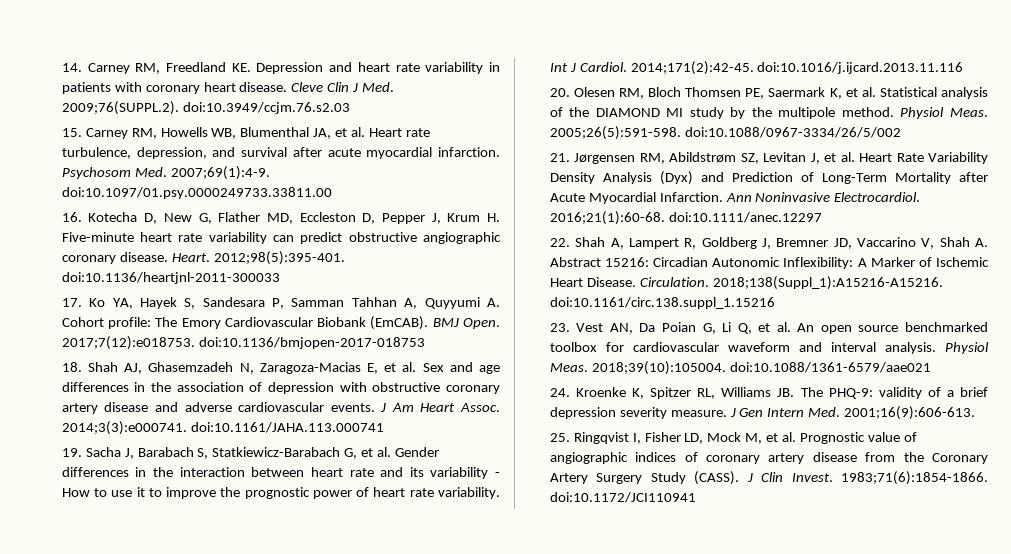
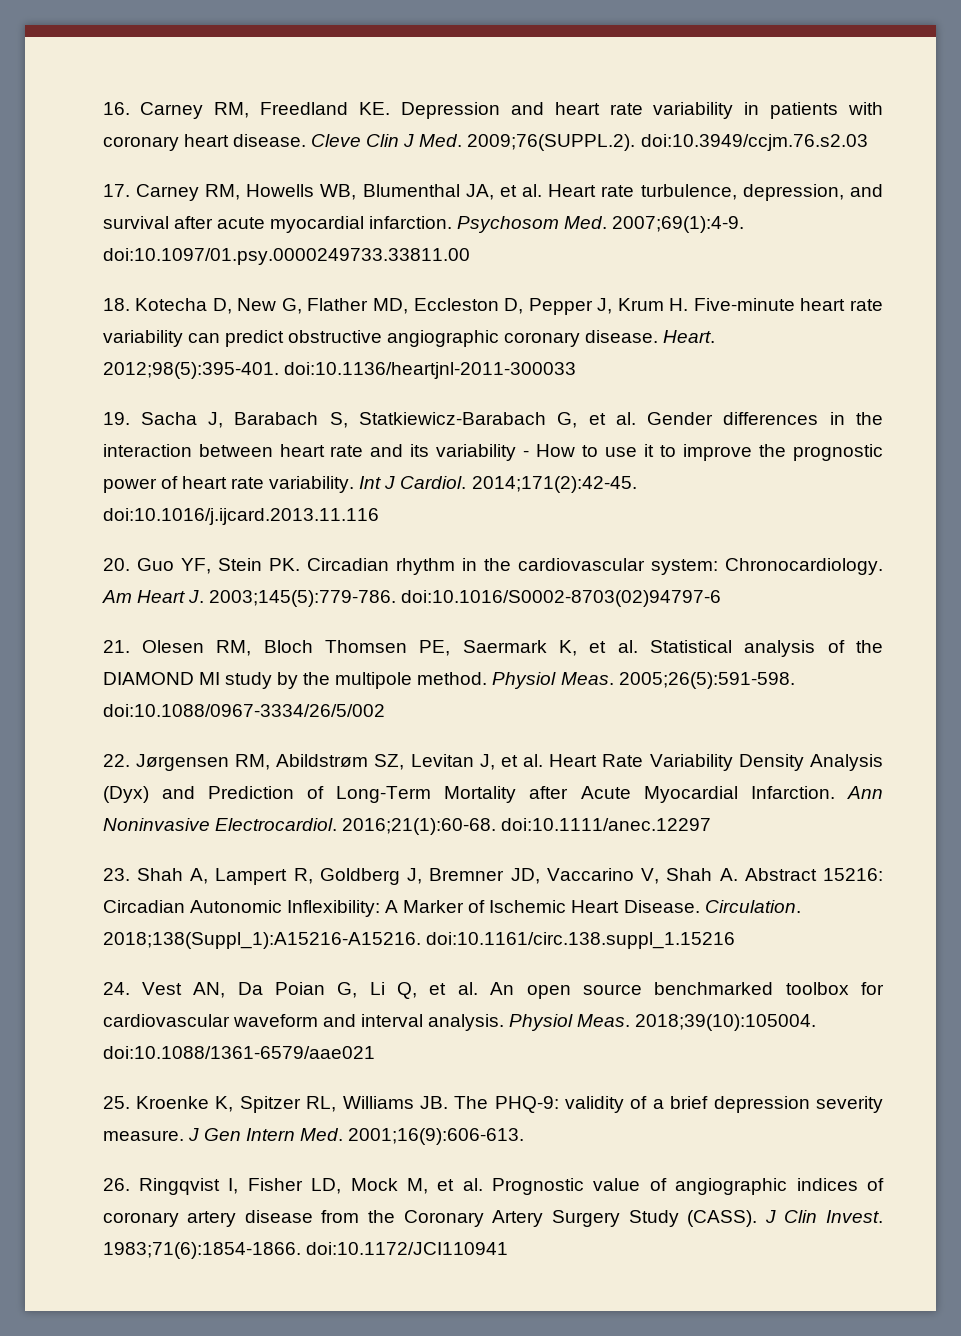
- 14. Carney RM, Freedland KE. Depression and heart rate variability in patients with coronary heart disease.
+ 16. Carney RM, Freedland KE. Depression and heart rate variability in patients with coronary heart disease.
- 15. Carney RM, Howells WB, Blumenthal JA, et al. Heart rate turbulence, depression, and survival after acute myocardial infarction.
+ 17. Carney RM, Howells WB, Blumenthal JA, et al. Heart rate turbulence, depression, and survival after acute myocardial infarction.
- 16. Kotecha D, New G, Flather MD, Eccleston D, Pepper J, Krum H. Five-minute heart rate variability can predict obstructive angiographic coronary disease.
+ 18. Kotecha D, New G, Flather MD, Eccleston D, Pepper J, Krum H. Five-minute heart rate variability can predict obstructive angiographic coronary disease.
- 17. Ko YA, Hayek S, Sandesara P, Samman Tahhan A, Quyyumi A. Cohort profile: The Emory Cardiovascular Biobank (EmCAB). BMJ Open. 2017;7(12):e018753. doi:10.1136/bmjopen-2017-018753
- 18. Shah AJ, Ghasemzadeh N, Zaragoza-Macias E, et al. Sex and age differences in the association of depression with obstructive coronary artery disease and adverse cardiovascular events. J Am Heart Assoc. 2014;3(3):e000741. doi:10.1161/JAHA.113.000741
- 20. Olesen RM, Bloch Thomsen PE, Saermark K, et al. Statistical analysis of the DIAMOND MI study by the multipole method.
+ 20. Guo YF, Stein PK. Circadian rhythm in the cardiovascular system: Chronocardiology. Am Heart J. 2003;145(5):779-786. doi:10.1016/S0002-8703(02)94797-6
+ 21. Olesen RM, Bloch Thomsen PE, Saermark K, et al. Statistical analysis of the DIAMOND MI study by the multipole method.
- 21. Jørgensen RM, Abildstrøm SZ, Levitan J, et al. Heart Rate Variability Density Analysis (Dyx) and Prediction of Long-Term Mortality after Acute Myocardial Infarction.
+ 22. Jørgensen RM, Abildstrøm SZ, Levitan J, et al. Heart Rate Variability Density Analysis (Dyx) and Prediction of Long-Term Mortality after Acute Myocardial Infarction.
- 22. Shah A, Lampert R, Goldberg J, Bremner JD, Vaccarino V, Shah A. Abstract 15216: Circadian Autonomic Inflexibility: A Marker of Ischemic Heart Disease.
+ 23. Shah A, Lampert R, Goldberg J, Bremner JD, Vaccarino V, Shah A. Abstract 15216: Circadian Autonomic Inflexibility: A Marker of Ischemic Heart Disease.
- 23. Vest AN, Da Poian G, Li Q, et al. An open source benchmarked toolbox for cardiovascular waveform and interval analysis.
+ 24. Vest AN, Da Poian G, Li Q, et al. An open source benchmarked toolbox for cardiovascular waveform and interval analysis.
- 24. Kroenke K, Spitzer RL, Williams JB. The PHQ-9: validity of a brief depression severity measure.
+ 25. Kroenke K, Spitzer RL, Williams JB. The PHQ-9: validity of a brief depression severity measure.
- 25. Ringqvist I, Fisher LD, Mock M, et al. Prognostic value of angiographic indices of coronary artery disease from the Coronary Artery Surgery Study (CASS).
+ 26. Ringqvist I, Fisher LD, Mock M, et al. Prognostic value of angiographic indices of coronary artery disease from the Coronary Artery Surgery Study (CASS).

